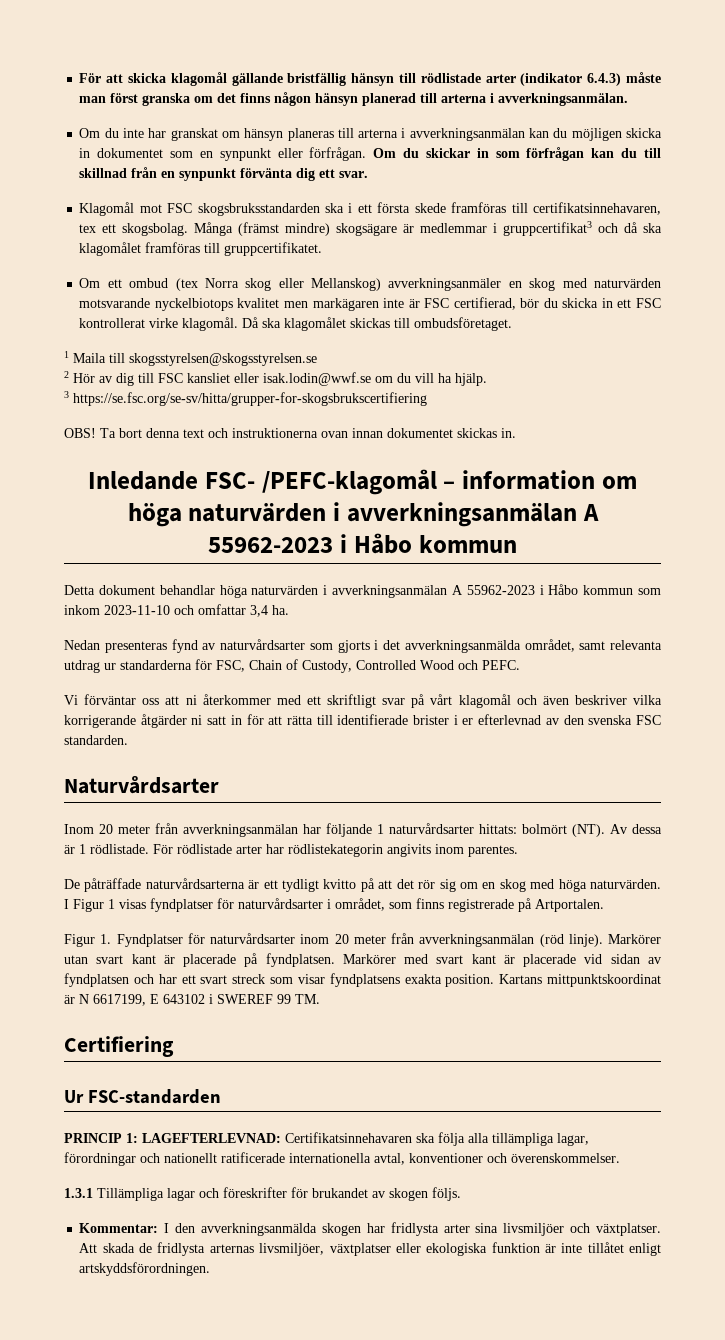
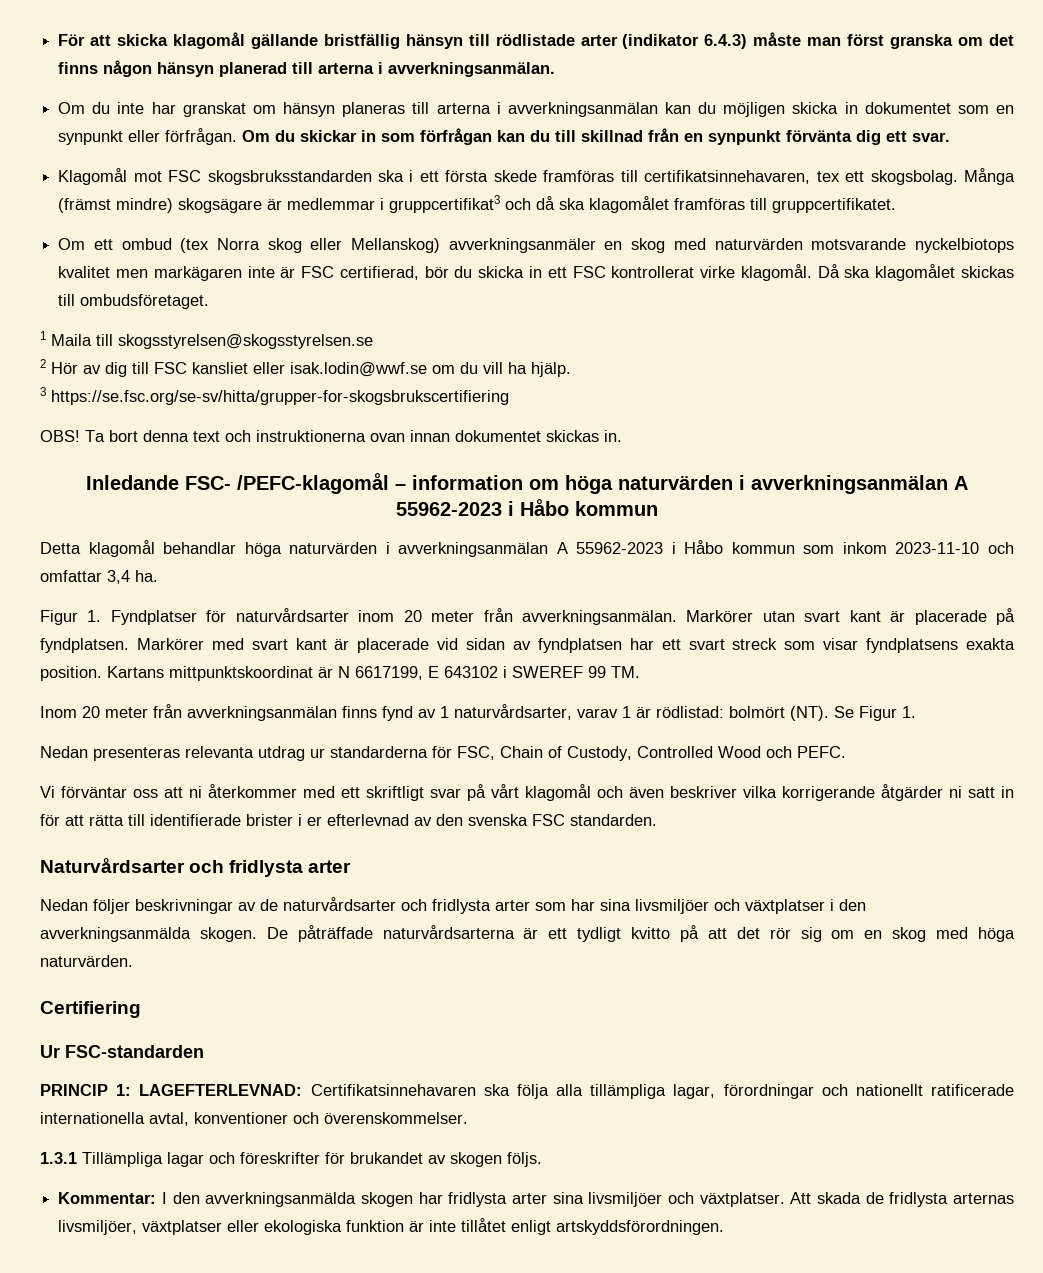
- Detta dokument behandlar höga naturvärden i avverkningsanmälan A 55962-2023 i Håbo kommun som inkom 2023-11-10 och omfattar 3,4 ha.
+ Detta klagomål behandlar höga naturvärden i avverkningsanmälan A 55962-2023 i Håbo kommun som inkom 2023-11-10 och omfattar 3,4 ha.
- Nedan presenteras fynd av naturvårdsarter som gjorts i det avverkningsanmälda området, samt relevanta utdrag ur standarderna för FSC, Chain of Custody, Controlled Wood och PEFC.
+ Figur 1. Fyndplatser för naturvårdsarter inom 20 meter från avverkningsanmälan. Markörer utan svart kant är placerade på fyndplatsen. Markörer med svart kant är placerade vid sidan av fyndplatsen har ett svart streck som visar fyndplatsens exakta position. Kartans mittpunktskoordinat är N 6617199, E 643102 i SWEREF 99 TM.
+ Inom 20 meter från avverkningsanmälan finns fynd av 1 naturvårdsarter, varav 1 är rödlistad: bolmört (NT). Se Figur 1.
+ Nedan presenteras relevanta utdrag ur standarderna för FSC, Chain of Custody, Controlled Wood och PEFC.
- Naturvårdsarter
- Inom 20 meter från avverkningsanmälan har följande 1 naturvårdsarter hittats: bolmört (NT). Av dessa är 1 rödlistade. För rödlistade arter har rödlistekategorin angivits inom parentes.
- De påträffade naturvårdsarterna är ett tydligt kvitto på att det rör sig om en skog med höga naturvärden. I Figur 1 visas fyndplatser för naturvårdsarter i området, som finns registrerade på Artportalen.
- Figur 1. Fyndplatser för naturvårdsarter inom 20 meter från avverkningsanmälan (röd linje). Markörer utan svart kant är placerade på fyndplatsen. Markörer med svart kant är placerade vid sidan av fyndplatsen och har ett svart streck som visar fyndplatsens exakta position. Kartans mittpunktskoordinat är N 6617199, E 643102 i SWEREF 99 TM.
+ Naturvårdsarter och fridlysta arter
+ Nedan följer beskrivningar av de naturvårdsarter och fridlysta arter som har sina livsmiljöer och växtplatser i den avverkningsanmälda skogen. De påträffade naturvårdsarterna är ett tydligt kvitto på att det rör sig om en skog med höga naturvärden.

